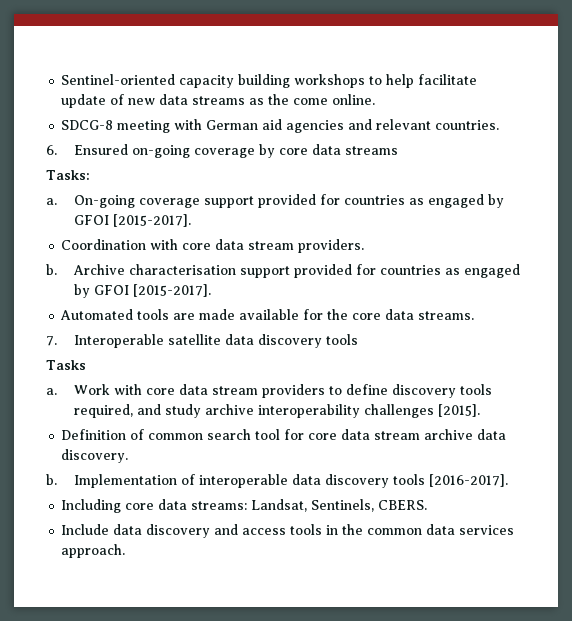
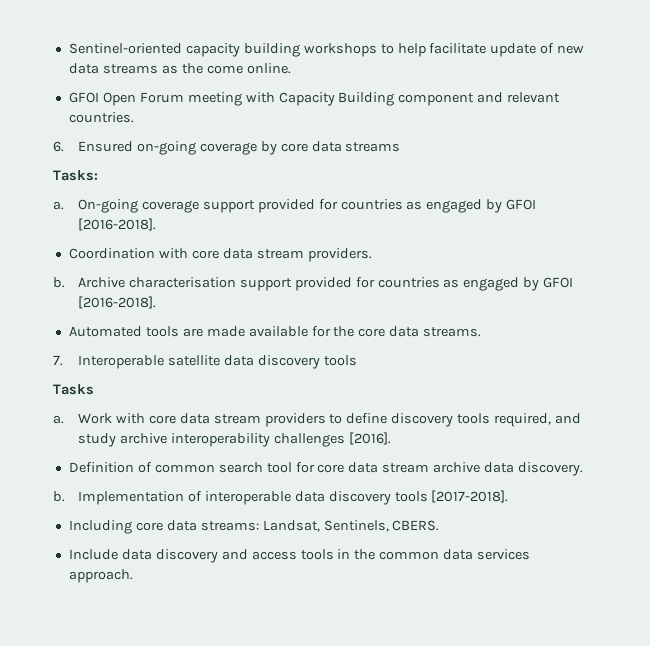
- SDCG-8 meeting with German aid agencies and relevant countries.
+ GFOI Open Forum meeting with Capacity Building component and relevant countries.
- On-going coverage support provided for countries as engaged by GFOI [2015-2017].
+ On-going coverage support provided for countries as engaged by GFOI [2016-2018].
- Archive characterisation support provided for countries as engaged by GFOI [2015-2017].
+ Archive characterisation support provided for countries as engaged by GFOI [2016-2018].
- Work with core data stream providers to define discovery tools required, and study archive interoperability challenges [2015].
+ Work with core data stream providers to define discovery tools required, and study archive interoperability challenges [2016].
- Implementation of interoperable data discovery tools [2016-2017].
+ Implementation of interoperable data discovery tools [2017-2018].

